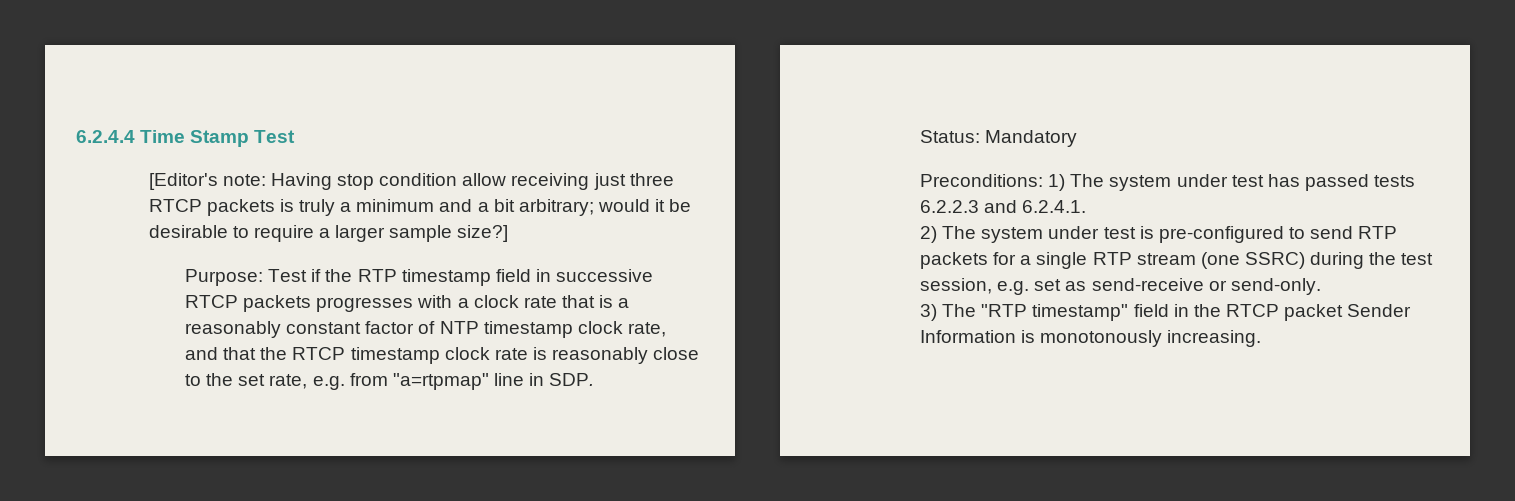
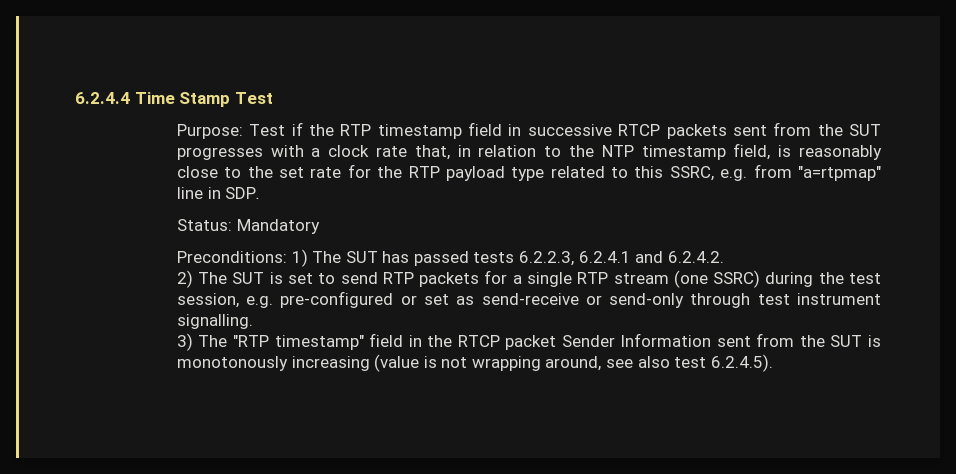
- [Editor's note: Having stop condition allow receiving just three RTCP packets is truly a minimum and a bit arbitrary; would it be desirable to require a larger sample size?]
- Purpose: Test if the RTP timestamp field in successive RTCP packets progresses with a clock rate that is a reasonably constant factor of NTP timestamp clock rate, and that the RTCP timestamp clock rate is reasonably close to the set rate, e.g. from "a=rtpmap" line in SDP.
+ Purpose: Test if the RTP timestamp field in successive RTCP packets sent from the SUT progresses with a clock rate that, in relation to the NTP timestamp field, is reasonably close to the set rate for the RTP payload type related to this SSRC, e.g. from "a=rtpmap" line in SDP.
- Preconditions: 1) The system under test has passed tests 6.2.2.3 and 6.2.4.1.
- 2) The system under test is pre-configured to send RTP packets for a single RTP stream (one SSRC) during the test session, e.g. set as send-receive or send-only.
+ Preconditions: 1) The SUT has passed tests 6.2.2.3, 6.2.4.1 and 6.2.4.2.
+ 2) The SUT is set to send RTP packets for a single RTP stream (one SSRC) during the test session, e.g. pre-configured or set as send-receive or send-only through test instrument signalling.
- 3) The "RTP timestamp" field in the RTCP packet Sender Information is monotonously increasing.
+ 3) The "RTP timestamp" field in the RTCP packet Sender Information sent from the SUT is monotonously increasing (value is not wrapping around, see also test 6.2.4.5).

